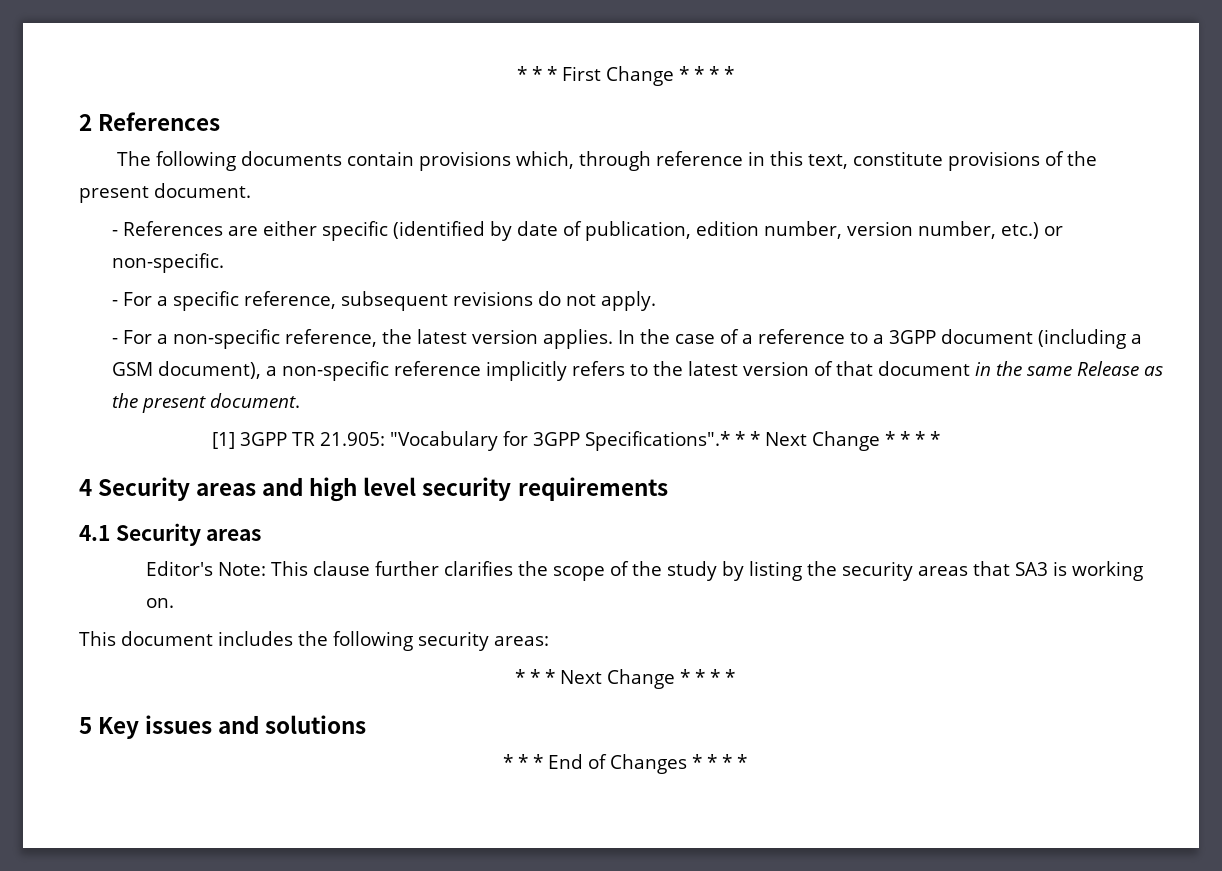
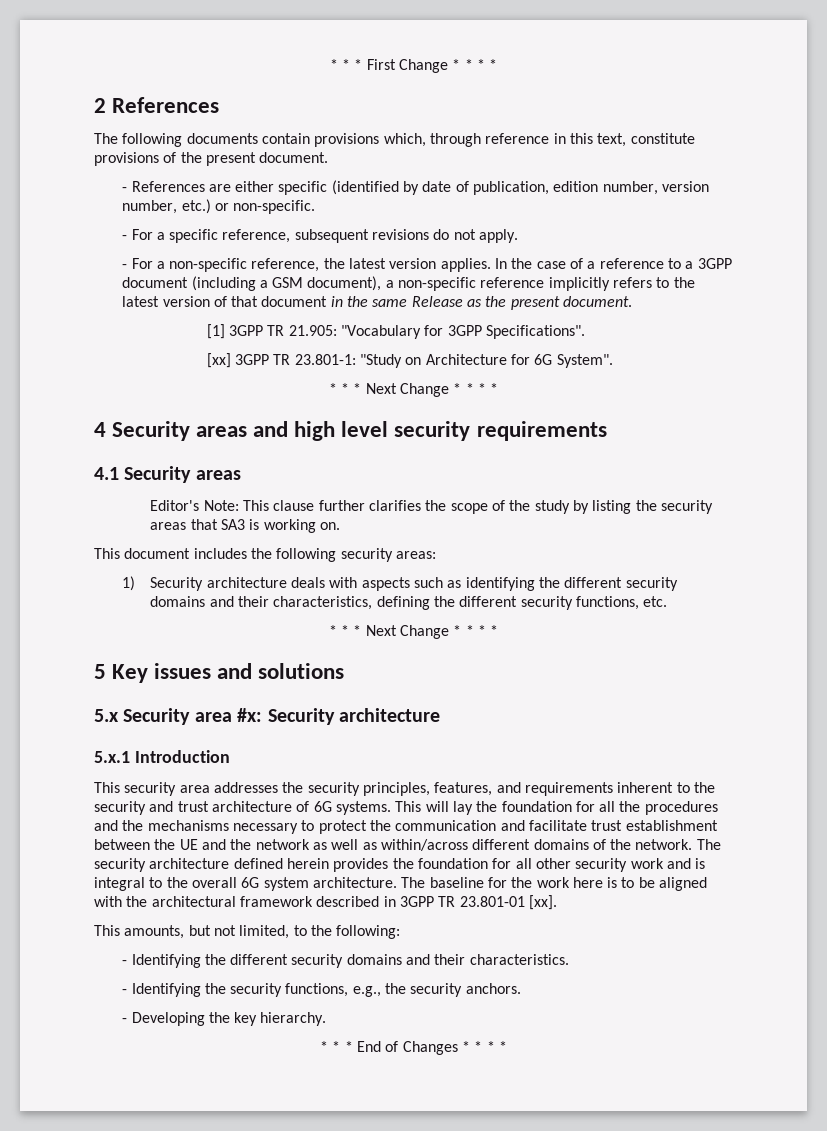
- [1] 3GPP TR 21.905: "Vocabulary for 3GPP Specifications".* * * Next Change * * * *
+ [1] 3GPP TR 21.905: "Vocabulary for 3GPP Specifications".
+ [xx] 3GPP TR 23.801-1: "Study on Architecture for 6G System".
+ * * * Next Change * * * *
+ 1) Security architecture deals with aspects such as identifying the different security domains and their characteristics, defining the different security functions, etc.
+ 5.x Security area #x: Security architecture
+ 5.x.1 Introduction
+ This security area addresses the security principles, features, and requirements inherent to the security and trust architecture of 6G systems. This will lay the foundation for all the procedures and the mechanisms necessary to protect the communication and facilitate trust establishment between the UE and the network as well as within/across different domains of the network. The security architecture defined herein provides the foundation for all other security work and is integral to the overall 6G system architecture. The baseline for the work here is to be aligned with the architectural framework described in 3GPP TR 23.801-01 [xx].
+ This amounts, but not limited, to the following:
+ - Identifying the different security domains and their characteristics.
+ - Identifying the security functions, e.g., the security anchors.
+ - Developing the key hierarchy.

